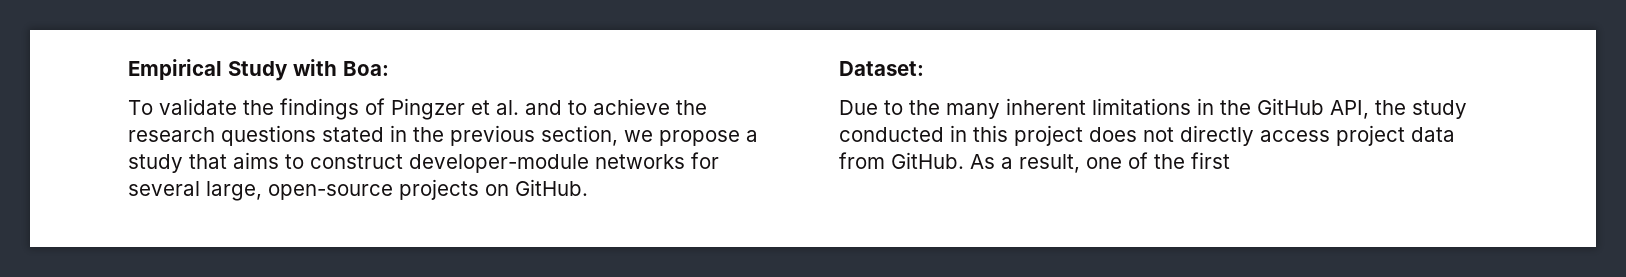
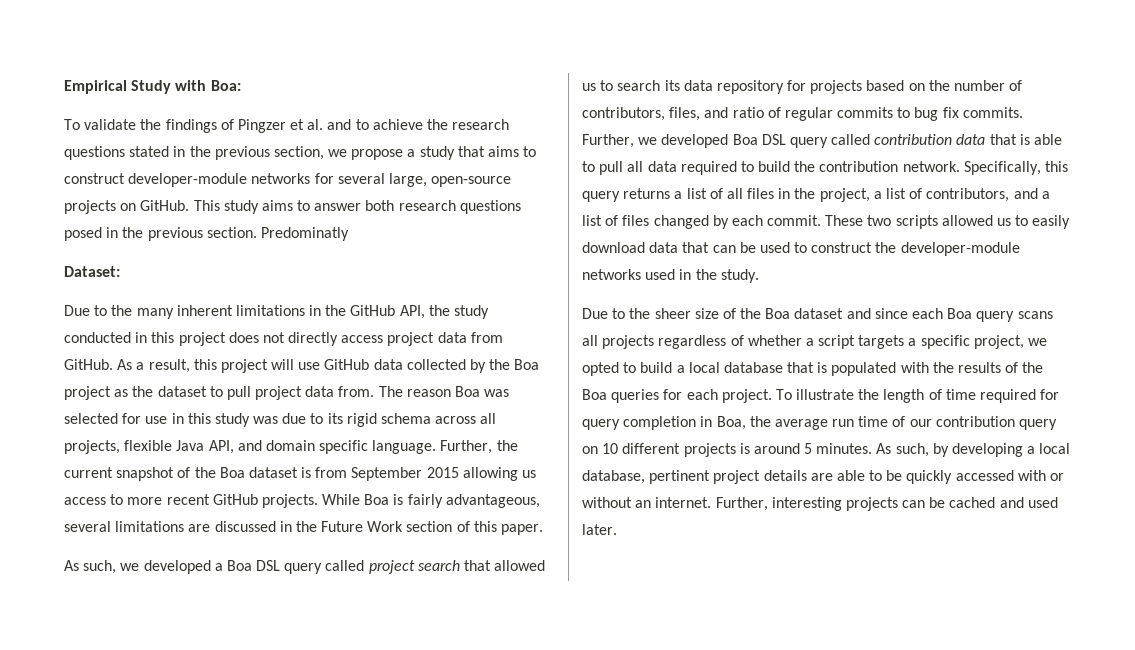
+ This study aims to answer both research questions posed in the previous section. Predominatly
- As a result, one of the first
+ As a result, this project will use GitHub data collected by the Boa project as the dataset to pull project data from. The reason Boa was selected for use in this study was due to its rigid schema across all projects, flexible Java API, and domain specific language. Further, the current snapshot of the Boa dataset is from September 2015 allowing us access to more recent GitHub projects. While Boa is fairly advantageous, several limitations are discussed in the Future Work section of this paper.
+ As such, we developed a Boa DSL query called project search that allowed us to search its data repository for projects based on the number of contributors, files, and ratio of regular commits to bug fix commits. Further, we developed Boa DSL query called contribution data that is able to pull all data required to build the contribution network. Specifically, this query returns a list of all files in the project, a list of contributors, and a list of files changed by each commit. These two scripts allowed us to easily download data that can be used to construct the developer-module networks used in the study.
+ Due to the sheer size of the Boa dataset and since each Boa query scans all projects regardless of whether a script targets a specific project, we opted to build a local database that is populated with the results of the Boa queries for each project. To illustrate the length of time required for query completion in Boa, the average run time of our contribution query on 10 different projects is around 5 minutes. As such, by developing a local database, pertinent project details are able to be quickly accessed with or without an internet. Further, interesting projects can be cached and used later.

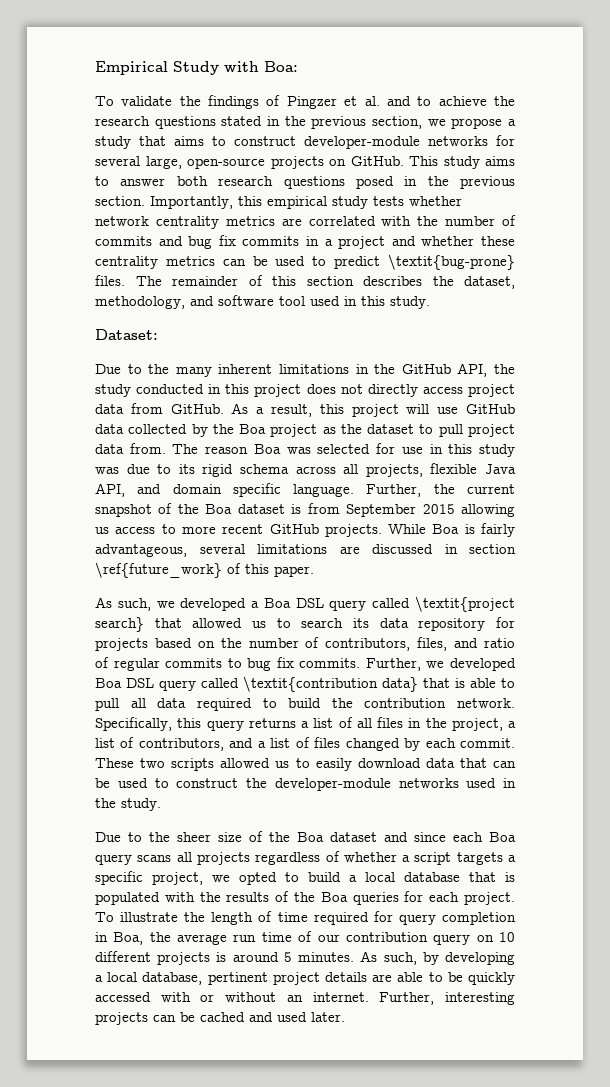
- Predominatly
+ Importantly, this empirical study tests whether network centrality metrics are correlated with the number of commits and bug fix commits in a project and whether these centrality metrics can be used to predict \textit{bug-prone} files. The remainder of this section describes the dataset, methodology, and software tool used in this study.
- While Boa is fairly advantageous, several limitations are discussed in the Future Work section of this paper.
+ While Boa is fairly advantageous, several limitations are discussed in section \ref{future_work} of this paper.
- As such, we developed a Boa DSL query called project search that allowed us to search its data repository for projects based on the number of contributors, files, and ratio of regular commits to bug fix commits.
+ As such, we developed a Boa DSL query called \textit{project search} that allowed us to search its data repository for projects based on the number of contributors, files, and ratio of regular commits to bug fix commits.
- Further, we developed Boa DSL query called contribution data that is able to pull all data required to build the contribution network.
+ Further, we developed Boa DSL query called \textit{contribution data} that is able to pull all data required to build the contribution network.

